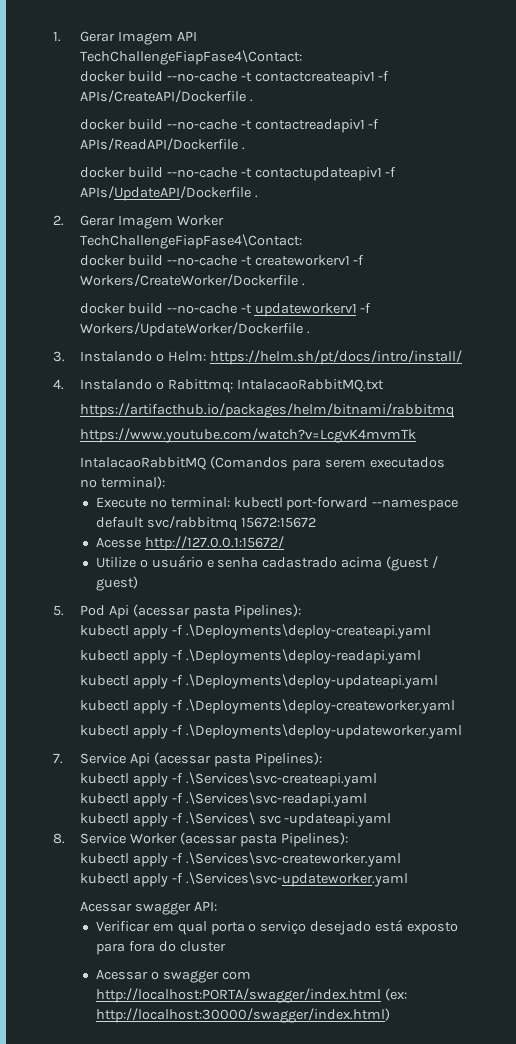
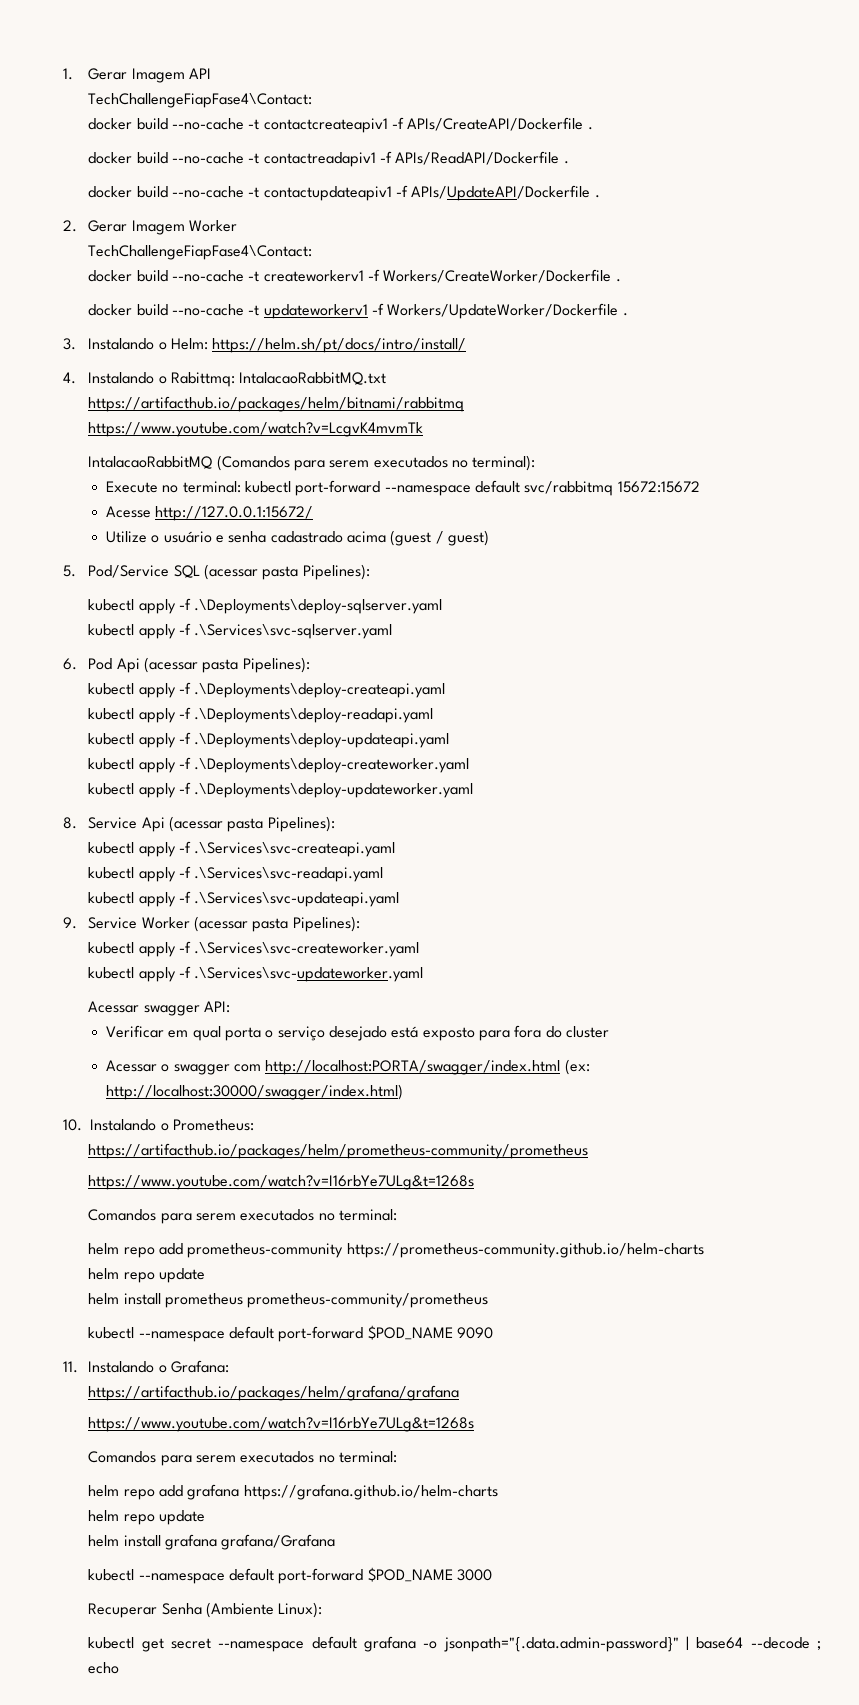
- 5. Pod Api (acessar pasta Pipelines):
+ 5. Pod/Service SQL (acessar pasta Pipelines):
+ kubectl apply -f .\Deployments\deploy-sqlserver.yaml
+ kubectl apply -f .\Services\svc-sqlserver.yaml
+ 6. Pod Api (acessar pasta Pipelines):
- 7. Service Api (acessar pasta Pipelines):
+ 8. Service Api (acessar pasta Pipelines):
- kubectl apply -f .\Services\ svc -updateapi.yaml
- 8. Service Worker (acessar pasta Pipelines):
+ kubectl apply -f .\Services\svc-updateapi.yaml
+ 9. Service Worker (acessar pasta Pipelines):
+ 10. Instalando o Prometheus:
+ https://artifacthub.io/packages/helm/prometheus-community/prometheus
+ https://www.youtube.com/watch?v=I16rbYe7ULg&t=1268s
+ Comandos para serem executados no terminal:
+ helm repo add prometheus-community https://prometheus-community.github.io/helm-charts
+ helm repo update
+ helm install prometheus prometheus-community/prometheus
+ kubectl --namespace default port-forward $POD_NAME 9090
+ 11. Instalando o Grafana:
+ https://artifacthub.io/packages/helm/grafana/grafana
+ https://www.youtube.com/watch?v=I16rbYe7ULg&t=1268s
+ Comandos para serem executados no terminal:
+ helm repo add grafana https://grafana.github.io/helm-charts
+ helm repo update
+ helm install grafana grafana/Grafana
+ kubectl --namespace default port-forward $POD_NAME 3000
+ Recuperar Senha (Ambiente Linux):
+ kubectl get secret --namespace default grafana -o jsonpath="{.data.admin-password}" | base64 --decode ; echo

